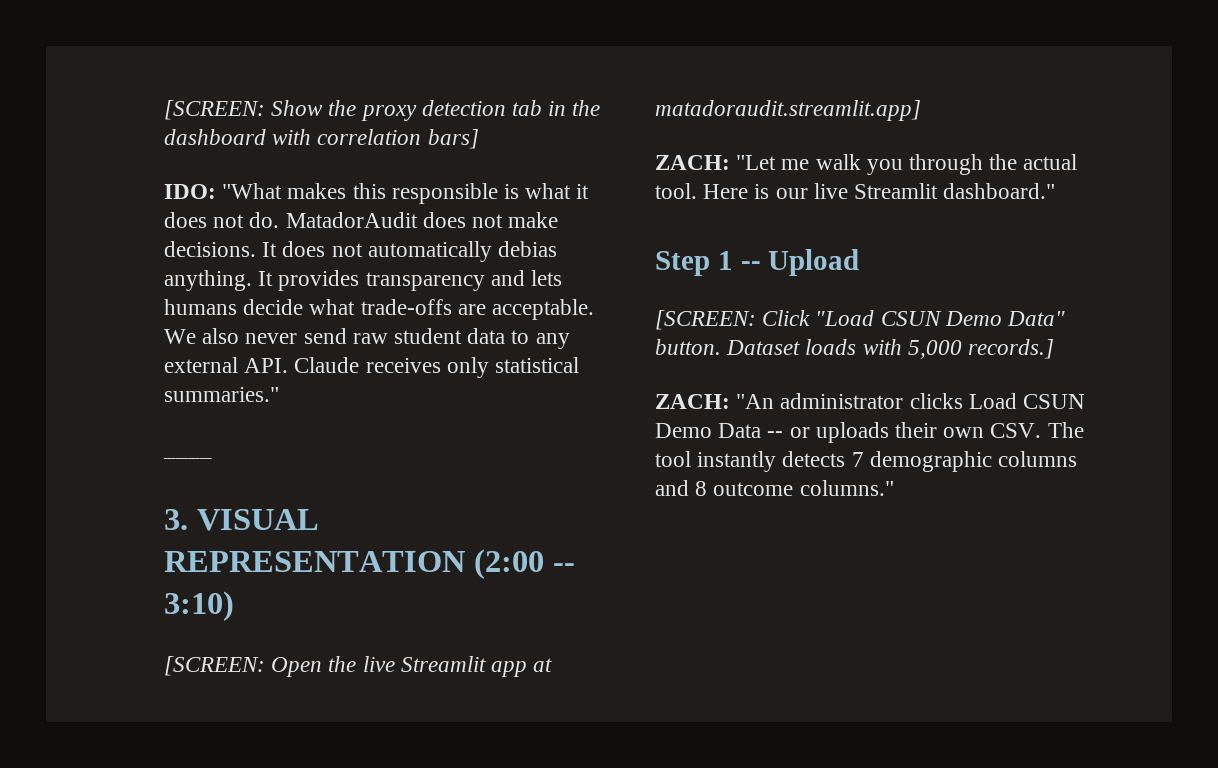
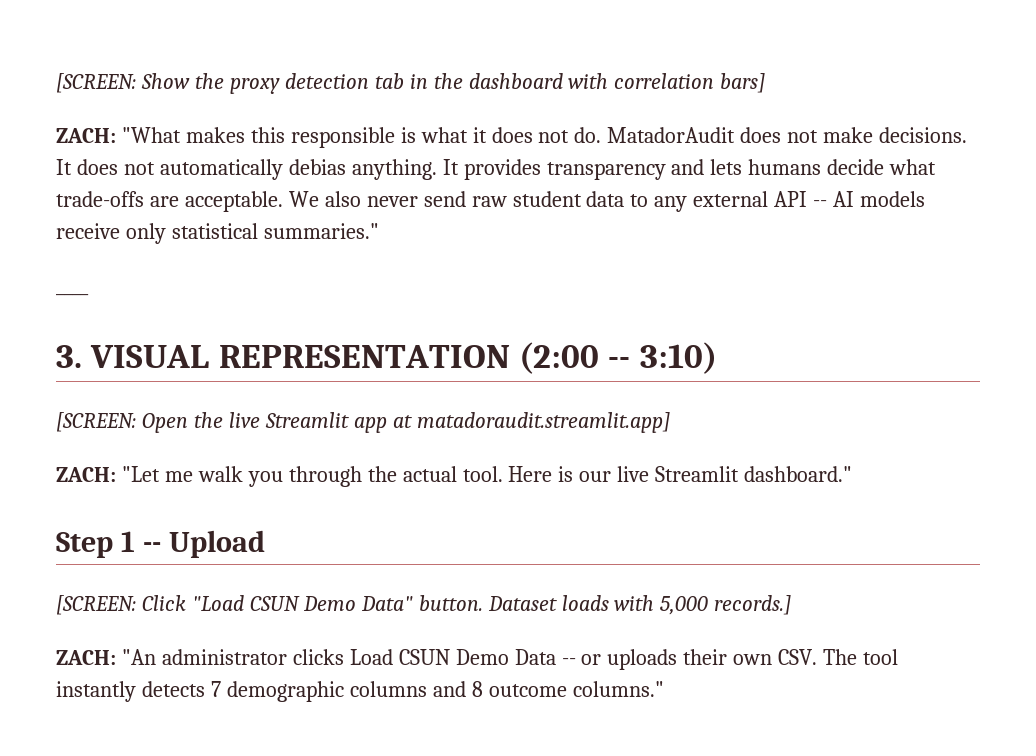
- IDO: "What makes this responsible is what it does not do.
+ ZACH: "What makes this responsible is what it does not do.
- We also never send raw student data to any external API. Claude receives only statistical summaries."
+ We also never send raw student data to any external API -- AI models receive only statistical summaries."

